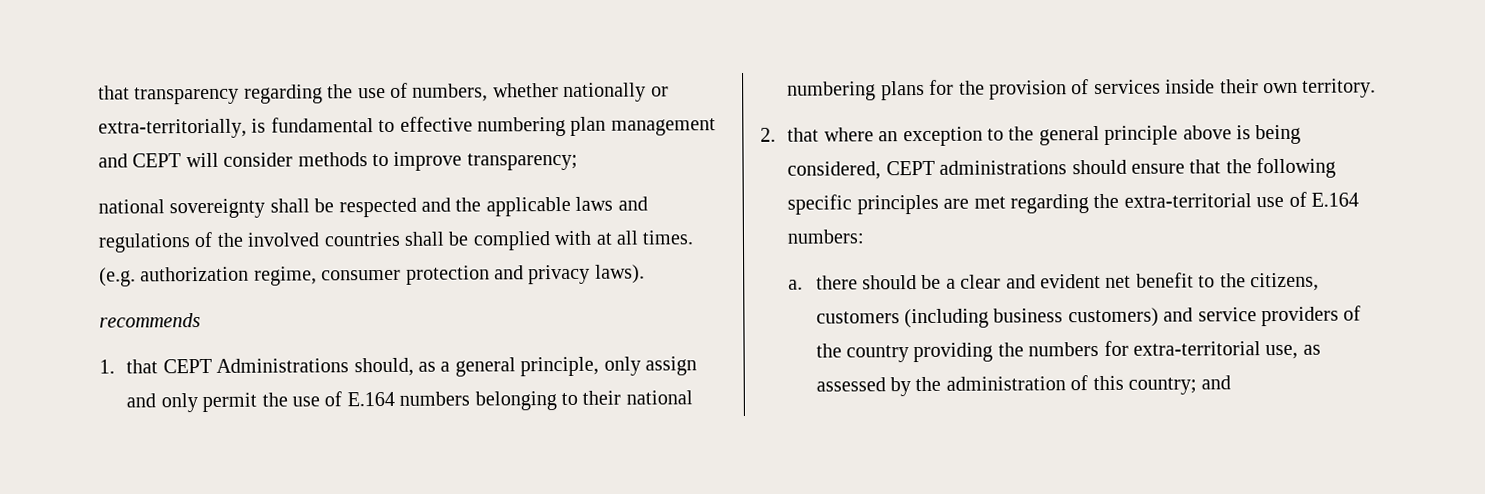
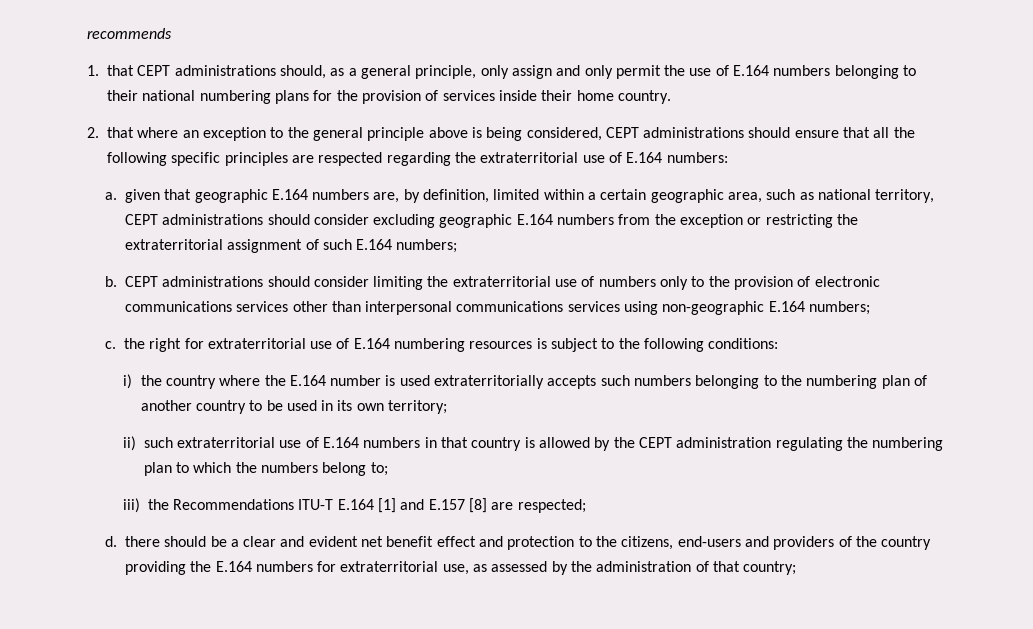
- that transparency regarding the use of numbers, whether nationally or extra-territorially, is fundamental to effective numbering plan management and CEPT will consider methods to improve transparency;
- national sovereignty shall be respected and the applicable laws and regulations of the involved countries shall be complied with at all times. (e.g. authorization regime, consumer protection and privacy laws).
- 1. that CEPT Administrations should, as a general principle, only assign and only permit the use of E.164 numbers belonging to their national numbering plans for the provision of services inside their own territory.
+ 1. that CEPT administrations should, as a general principle, only assign and only permit the use of E.164 numbers belonging to their national numbering plans for the provision of services inside their home country.
- 2. that where an exception to the general principle above is being considered, CEPT administrations should ensure that the following specific principles are met regarding the extra-territorial use of E.164 numbers:
+ 2. that where an exception to the general principle above is being considered, CEPT administrations should ensure that all the following specific principles are respected regarding the extraterritorial use of E.164 numbers:
- a. there should be a clear and evident net benefit to the citizens, customers (including business customers) and service providers of the country providing the numbers for extra-territorial use, as assessed by the administration of this country; and
+ a. given that geographic E.164 numbers are, by definition, limited within a certain geographic area, such as national territory, CEPT administrations should consider excluding geographic E.164 numbers from the exception or restricting the extraterritorial assignment of such E.164 numbers;
+ b. CEPT administrations should consider limiting the extraterritorial use of numbers only to the provision of electronic communications services other than interpersonal communications services using non-geographic E.164 numbers;
+ c. the right for extraterritorial use of E.164 numbering resources is subject to the following conditions:
+ i) the country where the E.164 number is used extraterritorially accepts such numbers belonging to the numbering plan of another country to be used in its own territory;
+ ii) such extraterritorial use of E.164 numbers in that country is allowed by the CEPT administration regulating the numbering plan to which the numbers belong to;
+ iii) the Recommendations ITU-T E.164 [1] and E.157 [8] are respected;
+ d. there should be a clear and evident net benefit effect and protection to the citizens, end-users and providers of the country providing the E.164 numbers for extraterritorial use, as assessed by the administration of that country;

